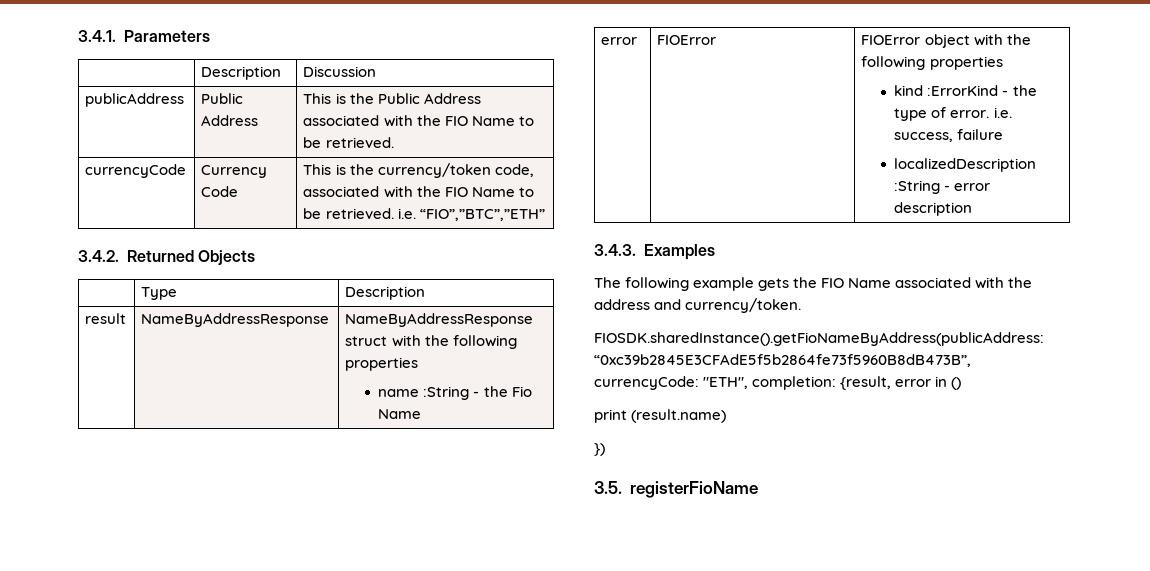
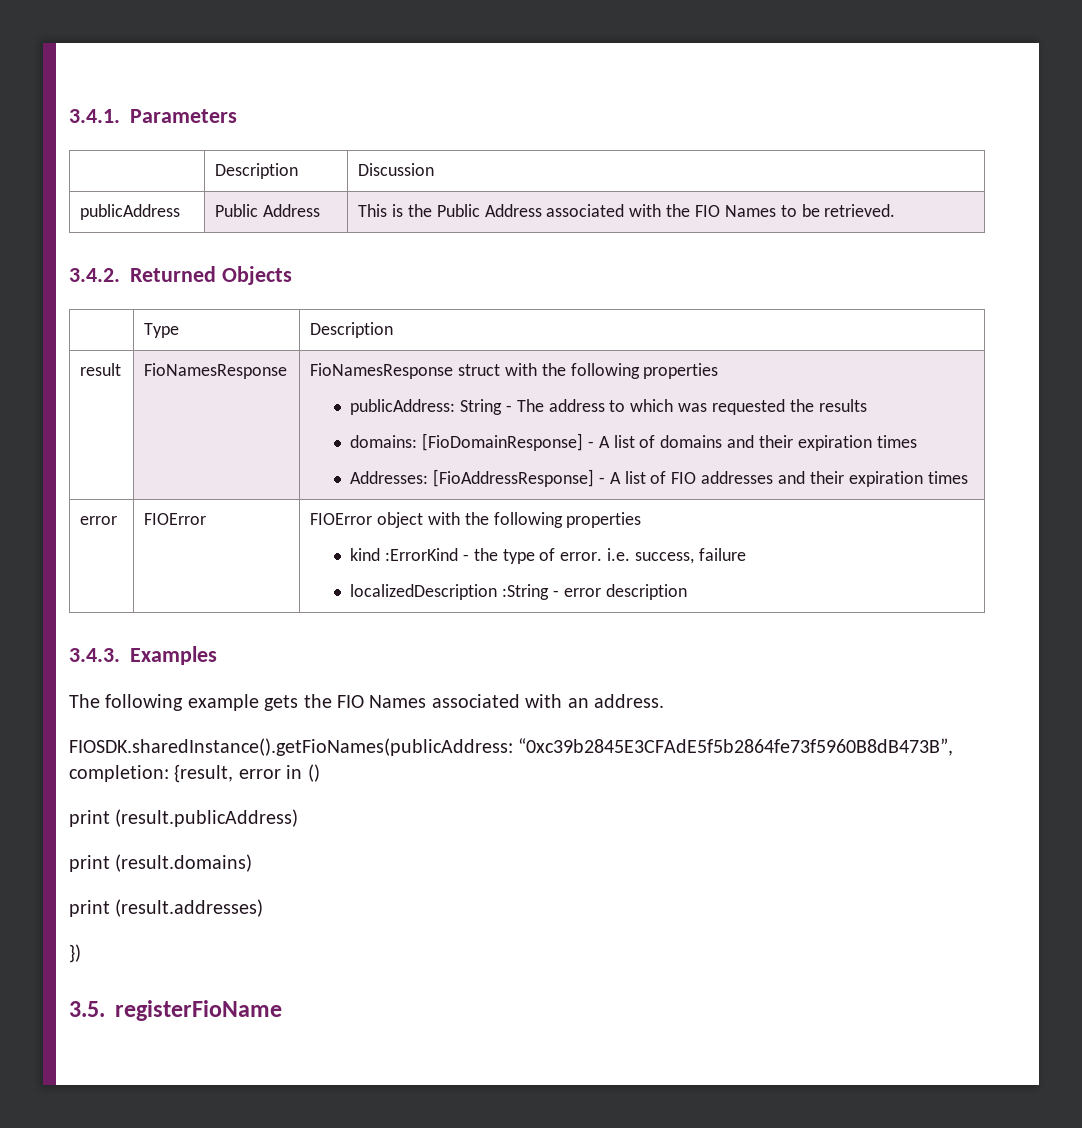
- publicAddress | Public Address | This is the Public Address associated with the FIO Name to be retrieved.
- currencyCode | Currency Code | This is the currency/token code, associated with the FIO Name to be retrieved. i.e. “FIO”,”BTC”,”ETH”
+ publicAddress | Public Address | This is the Public Address associated with the FIO Names to be retrieved.
- NameByAddressResponse | NameByAddressResponse struct with the following properties
+ FioNamesResponse | FioNamesResponse struct with the following properties
- name :String - the Fio Name
+ publicAddress: String - The address to which was requested the results
+ domains: [FioDomainResponse] - A list of domains and their expiration times
+ Addresses: [FioAddressResponse] - A list of FIO addresses and their expiration times
- The following example gets the FIO Name associated with the address and currency/token.
- FIOSDK.sharedInstance().getFioNameByAddress(publicAddress: “0xc39b2845E3CFAdE5f5b2864fe73f5960B8dB473B”, currencyCode: "ETH", completion: {result, error in ()
+ The following example gets the FIO Names associated with an address.
+ FIOSDK.sharedInstance().getFioNames(publicAddress: “0xc39b2845E3CFAdE5f5b2864fe73f5960B8dB473B”, completion: {result, error in ()
- print (result.name)
+ print (result.publicAddress)
+ print (result.domains)
+ print (result.addresses)

